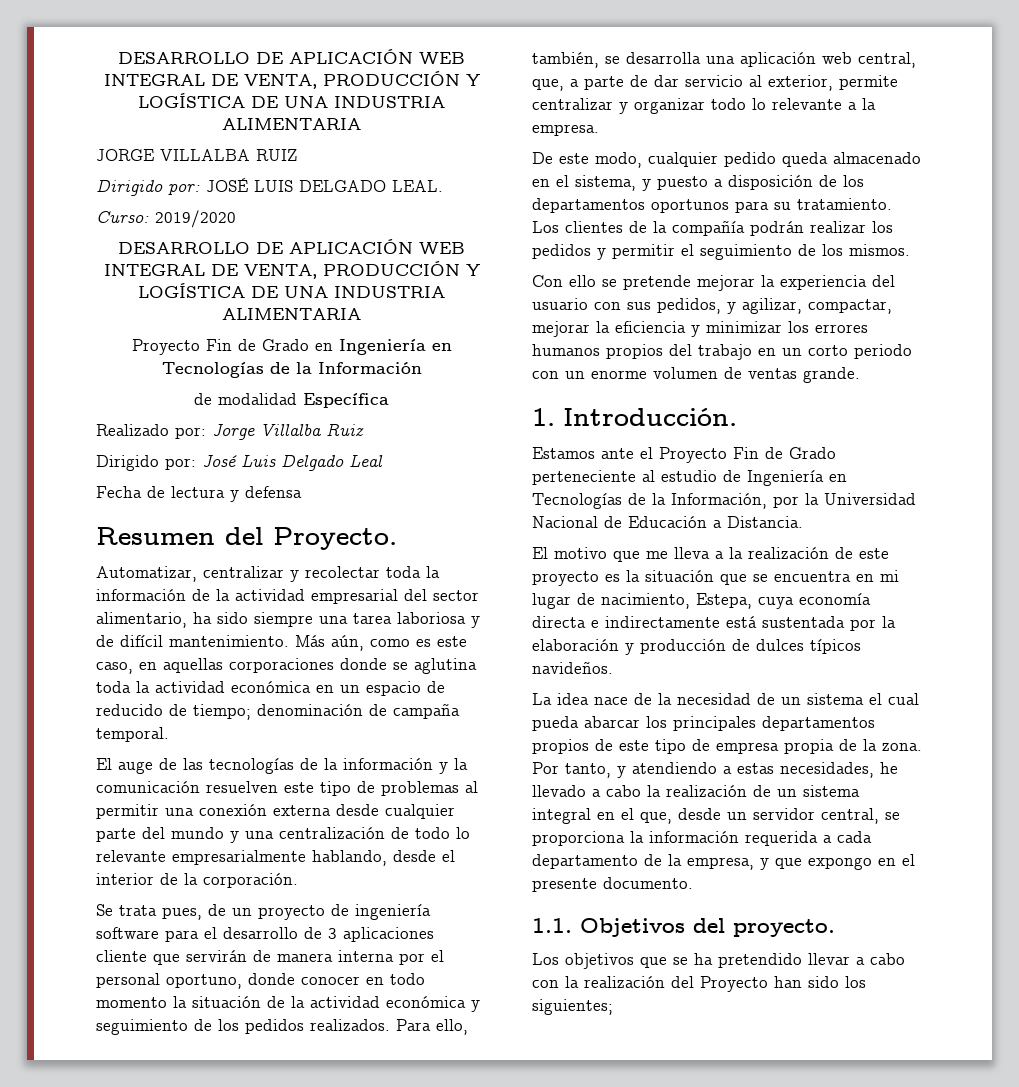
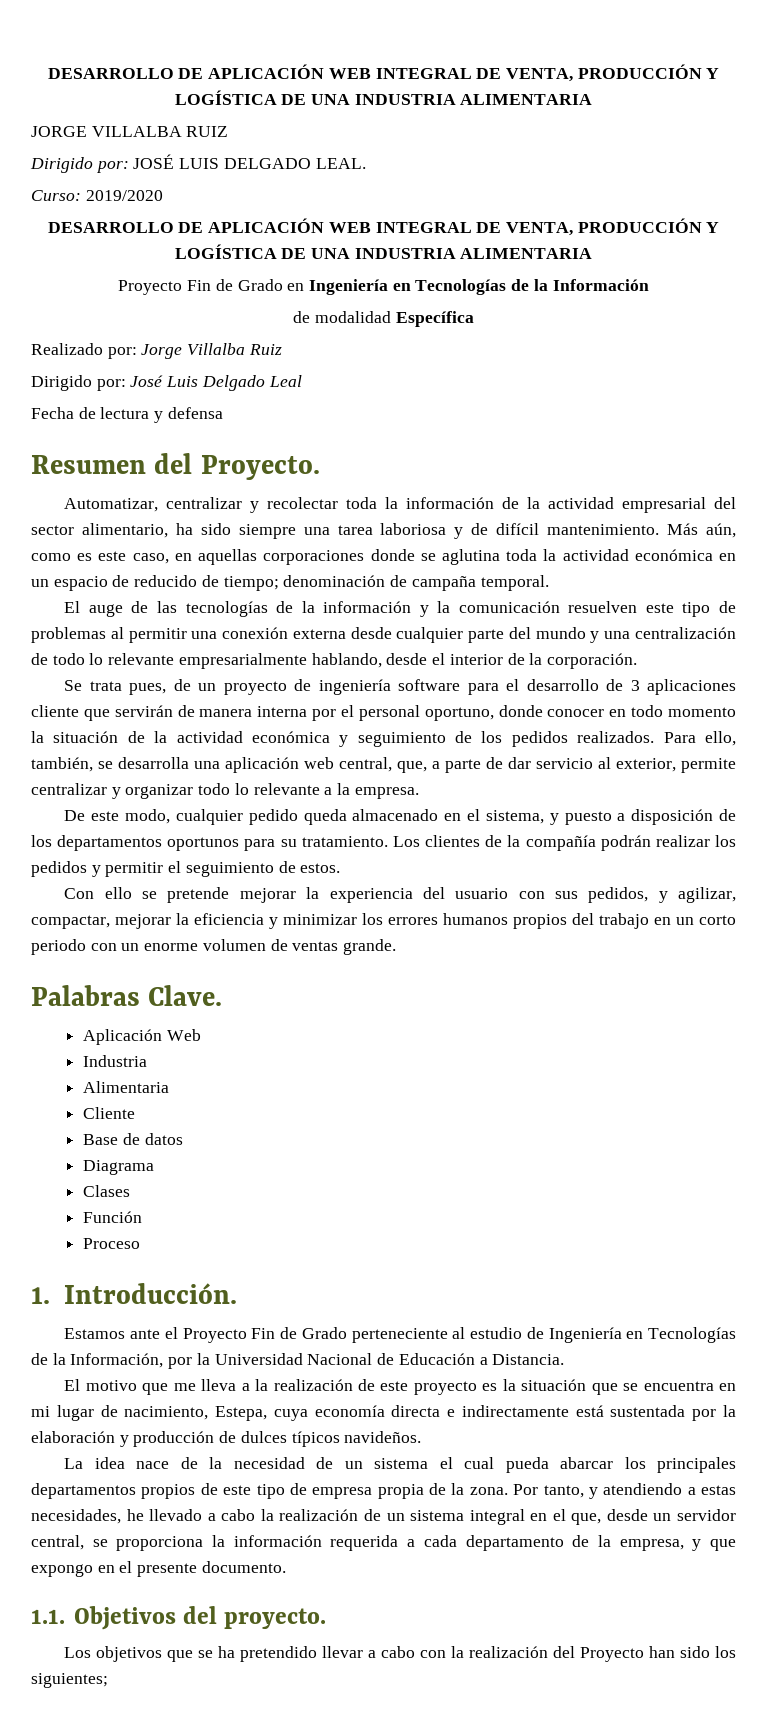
- Los clientes de la compañía podrán realizar los pedidos y permitir el seguimiento de los mismos.
+ Los clientes de la compañía podrán realizar los pedidos y permitir el seguimiento de estos.
+ Palabras Clave.
+ Aplicación Web
+ Industria
+ Alimentaria
+ Cliente
+ Base de datos
+ Diagrama
+ Clases
+ Función
+ Proceso

